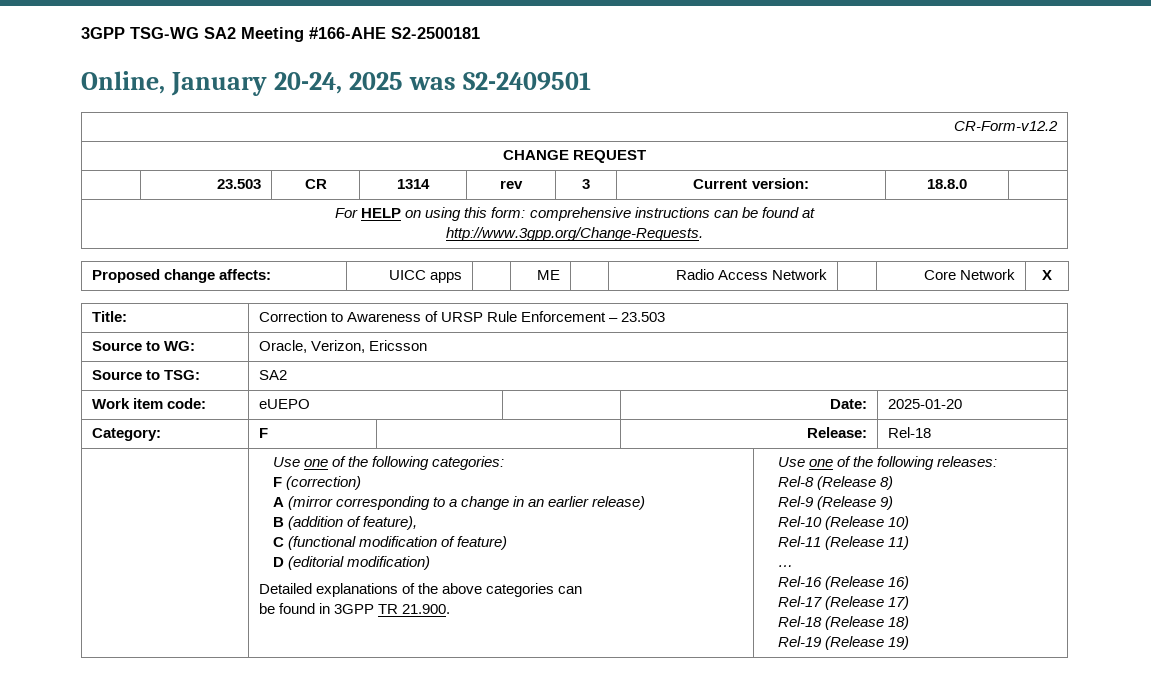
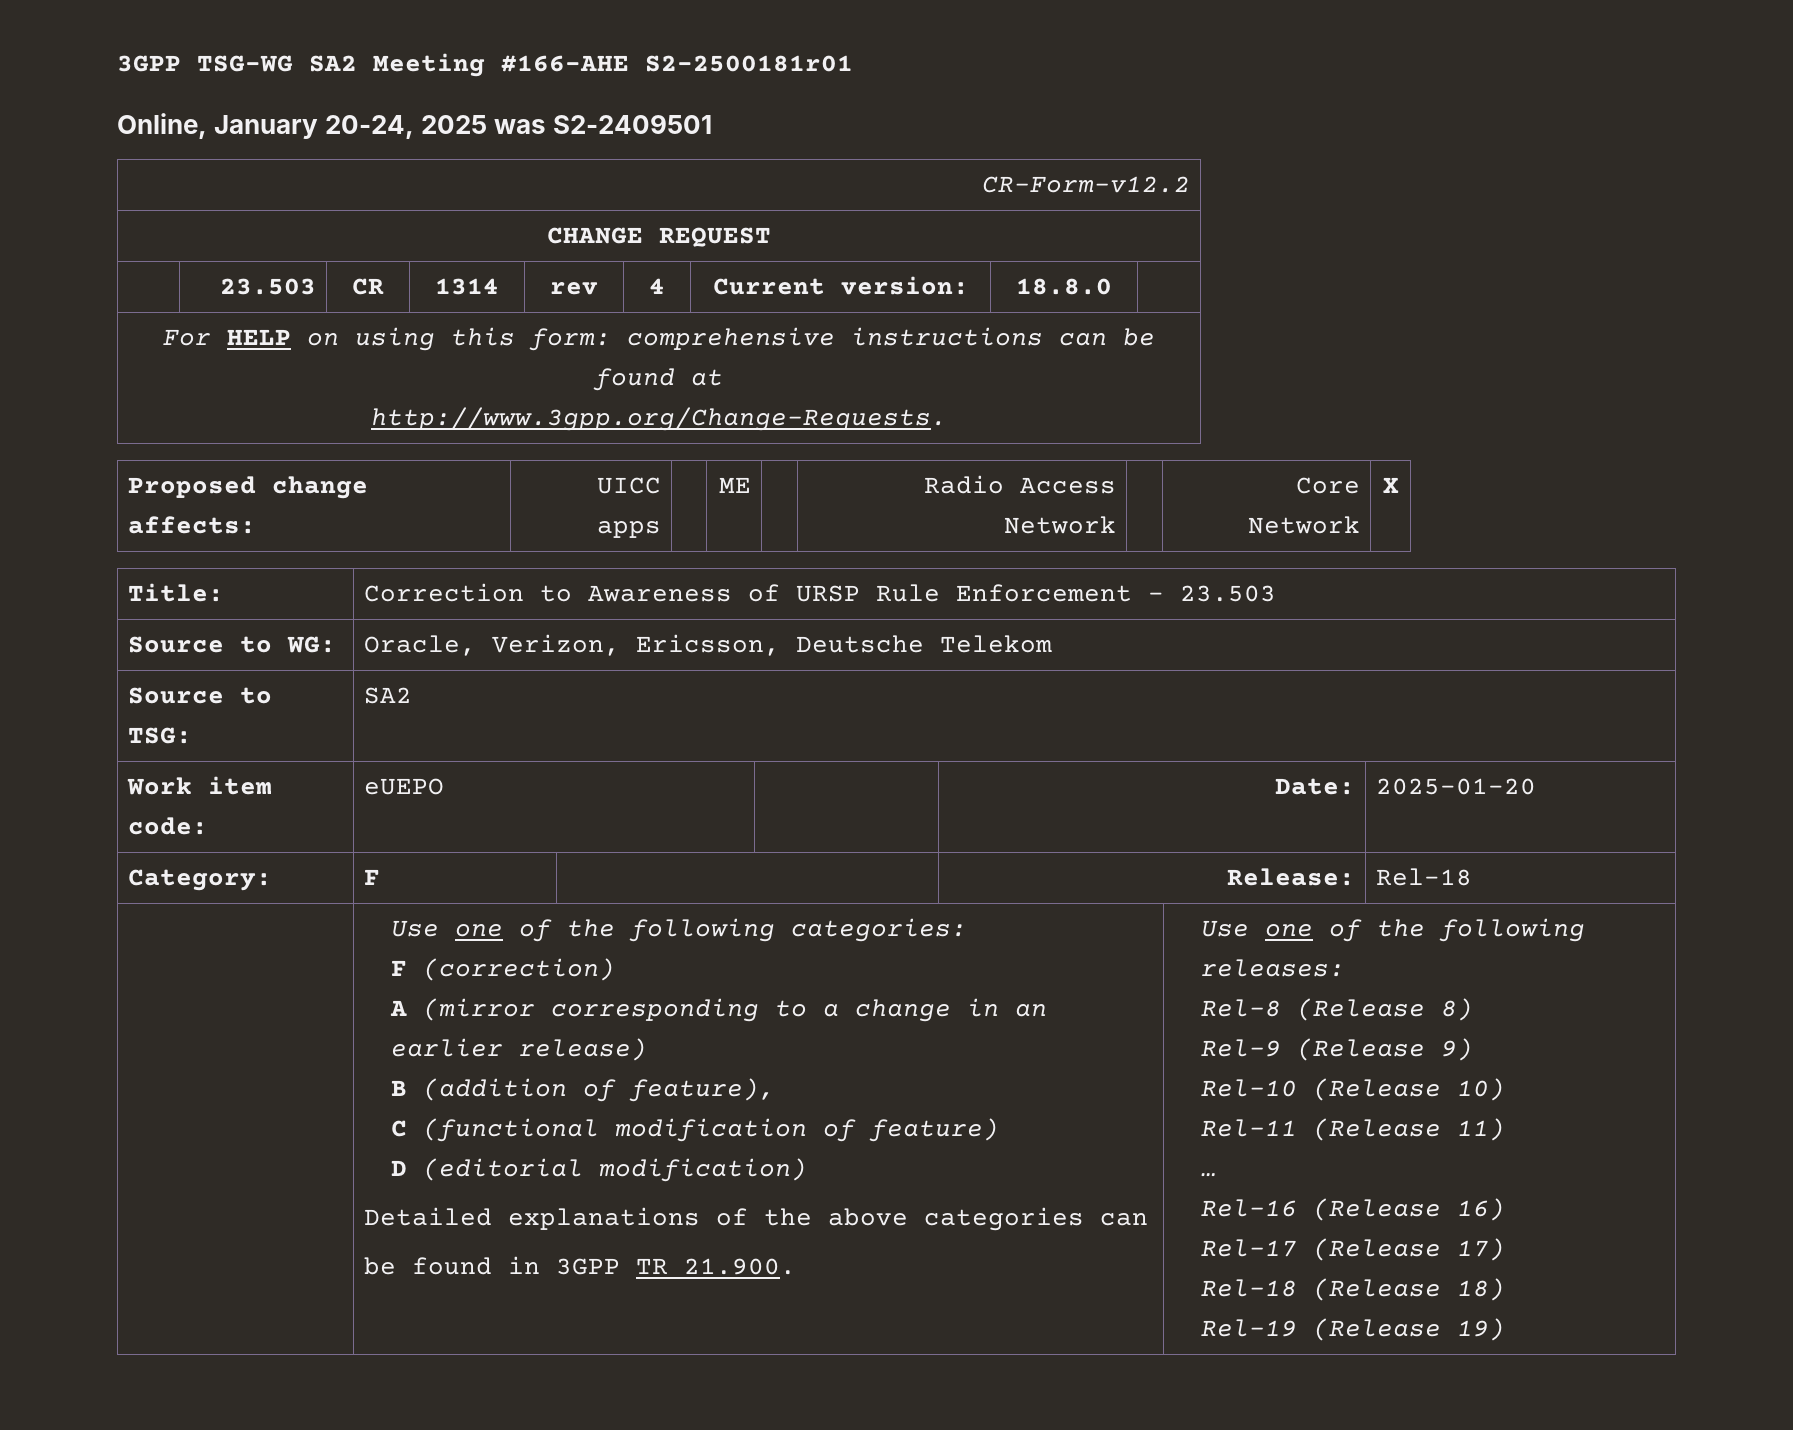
- 3GPP TSG-WG SA2 Meeting #166-AHE S2-2500181
+ 3GPP TSG-WG SA2 Meeting #166-AHE S2-2500181r01
- | 23.503 | CR | 1314 | rev | 3 | Current version: | 18.8.0 |
+ | 23.503 | CR | 1314 | rev | 4 | Current version: | 18.8.0 |
- Source to WG: | Oracle, Verizon, Ericsson
+ Source to WG: | Oracle, Verizon, Ericsson, Deutsche Telekom

